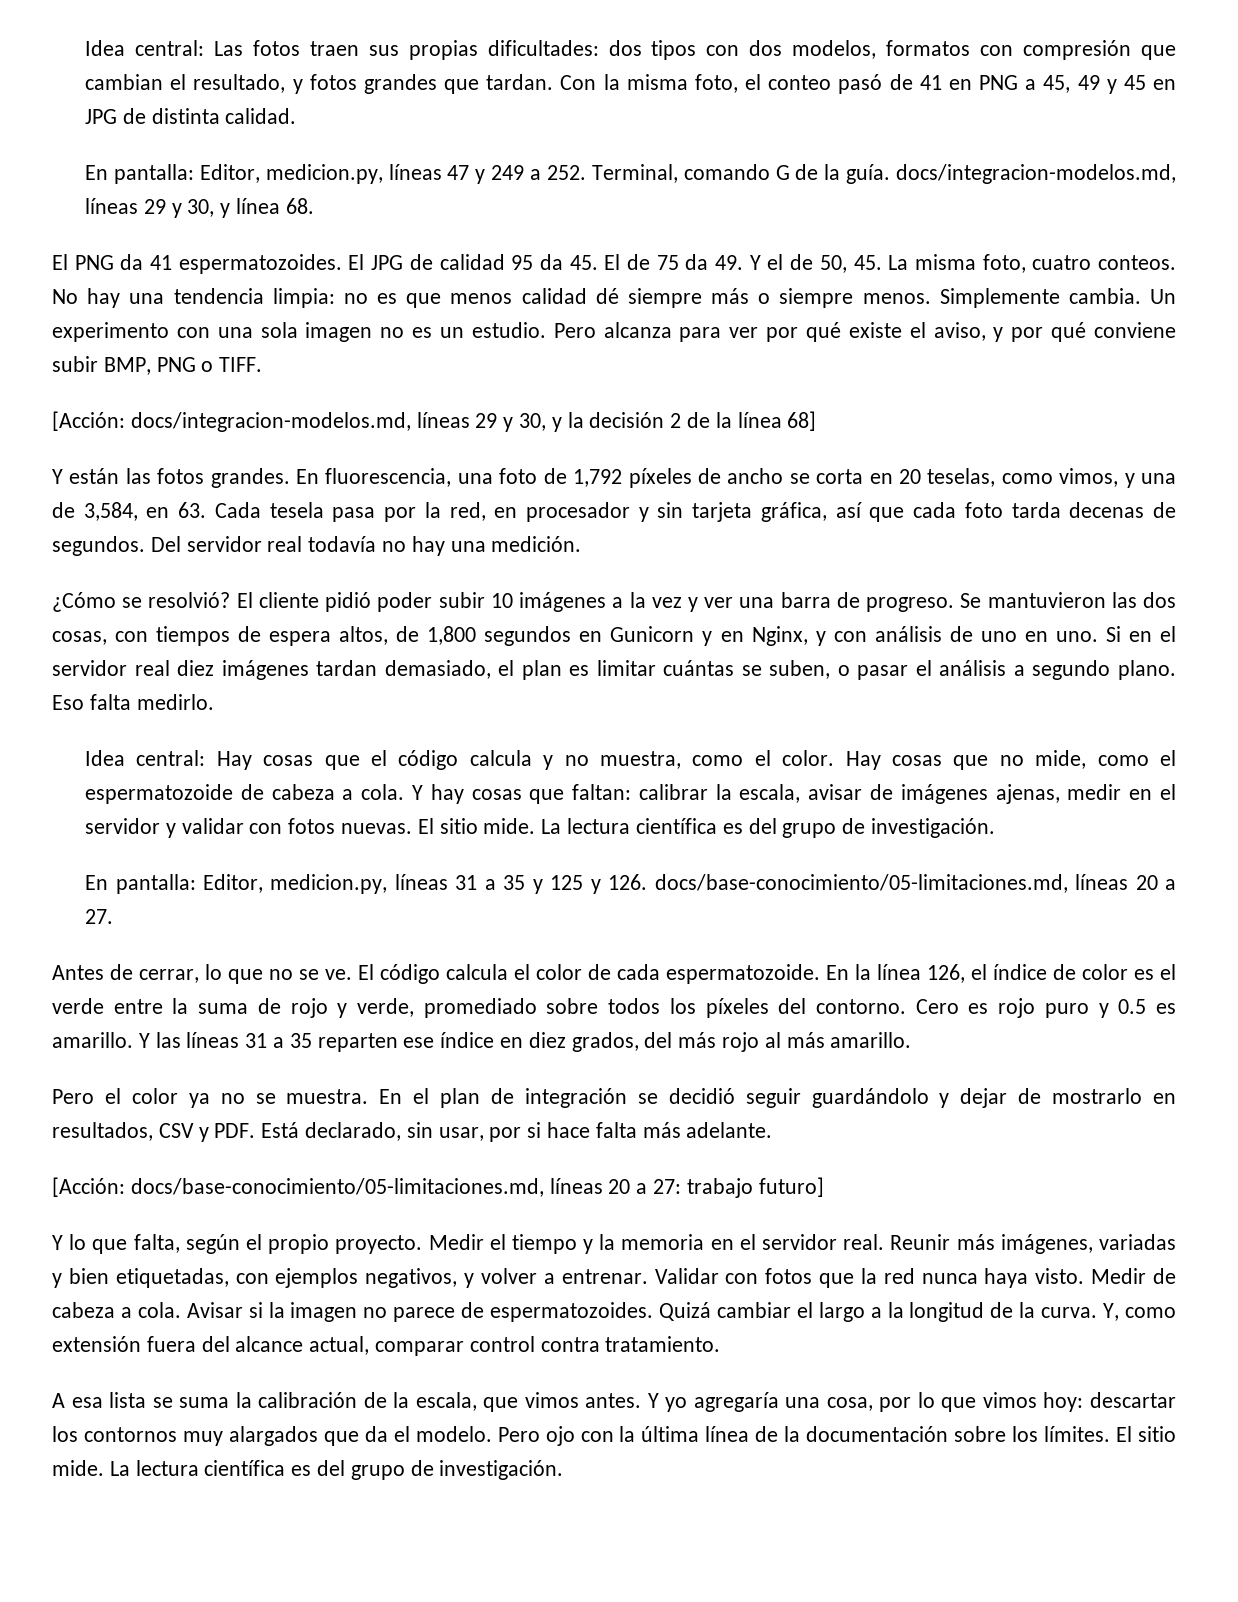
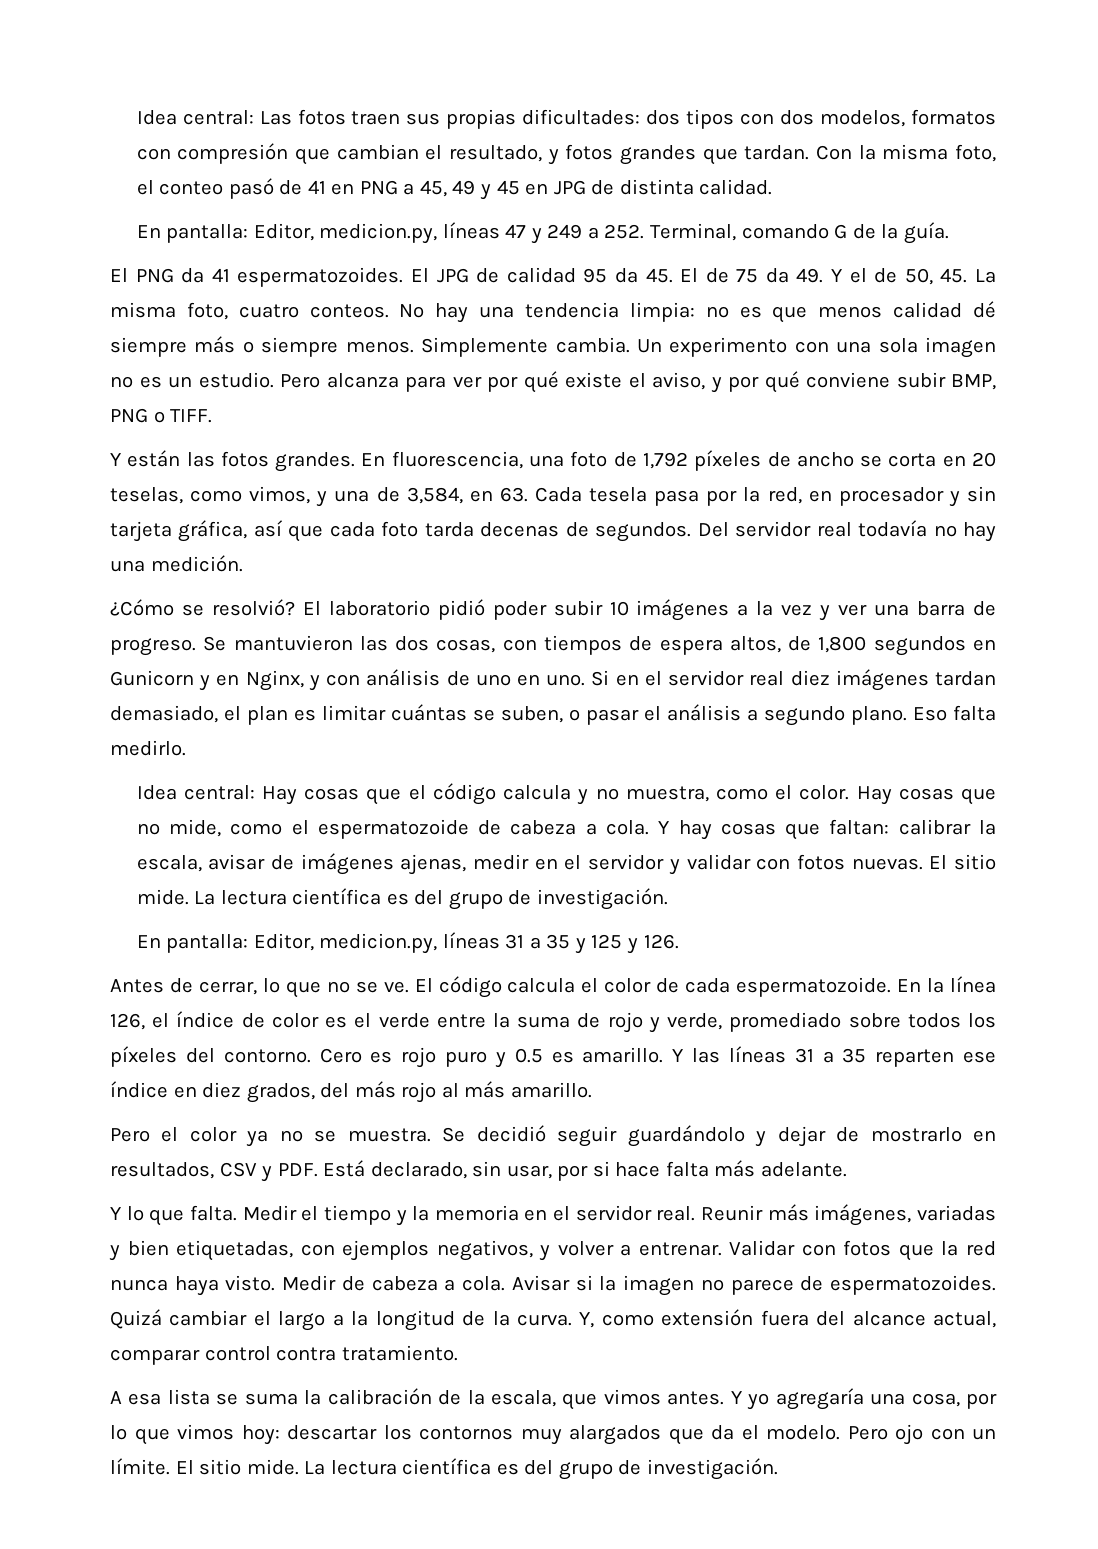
- En pantalla: Editor, medicion.py, líneas 47 y 249 a 252. Terminal, comando G de la guía. docs/integracion-modelos.md, líneas 29 y 30, y línea 68.
+ En pantalla: Editor, medicion.py, líneas 47 y 249 a 252. Terminal, comando G de la guía.
- [Acción: docs/integracion-modelos.md, líneas 29 y 30, y la decisión 2 de la línea 68]
- El cliente pidió poder subir 10 imágenes a la vez y ver una barra de progreso.
+ El laboratorio pidió poder subir 10 imágenes a la vez y ver una barra de progreso.
- En pantalla: Editor, medicion.py, líneas 31 a 35 y 125 y 126. docs/base-conocimiento/05-limitaciones.md, líneas 20 a 27.
+ En pantalla: Editor, medicion.py, líneas 31 a 35 y 125 y 126.
- En el plan de integración se decidió seguir guardándolo y dejar de mostrarlo en resultados, CSV y PDF. Está declarado, sin usar, por si hace falta más adelante.
+ Se decidió seguir guardándolo y dejar de mostrarlo en resultados, CSV y PDF. Está declarado, sin usar, por si hace falta más adelante.
- [Acción: docs/base-conocimiento/05-limitaciones.md, líneas 20 a 27: trabajo futuro]
- Y lo que falta, según el propio proyecto.
+ Y lo que falta.
- Pero ojo con la última línea de la documentación sobre los límites.
+ Pero ojo con un límite.

